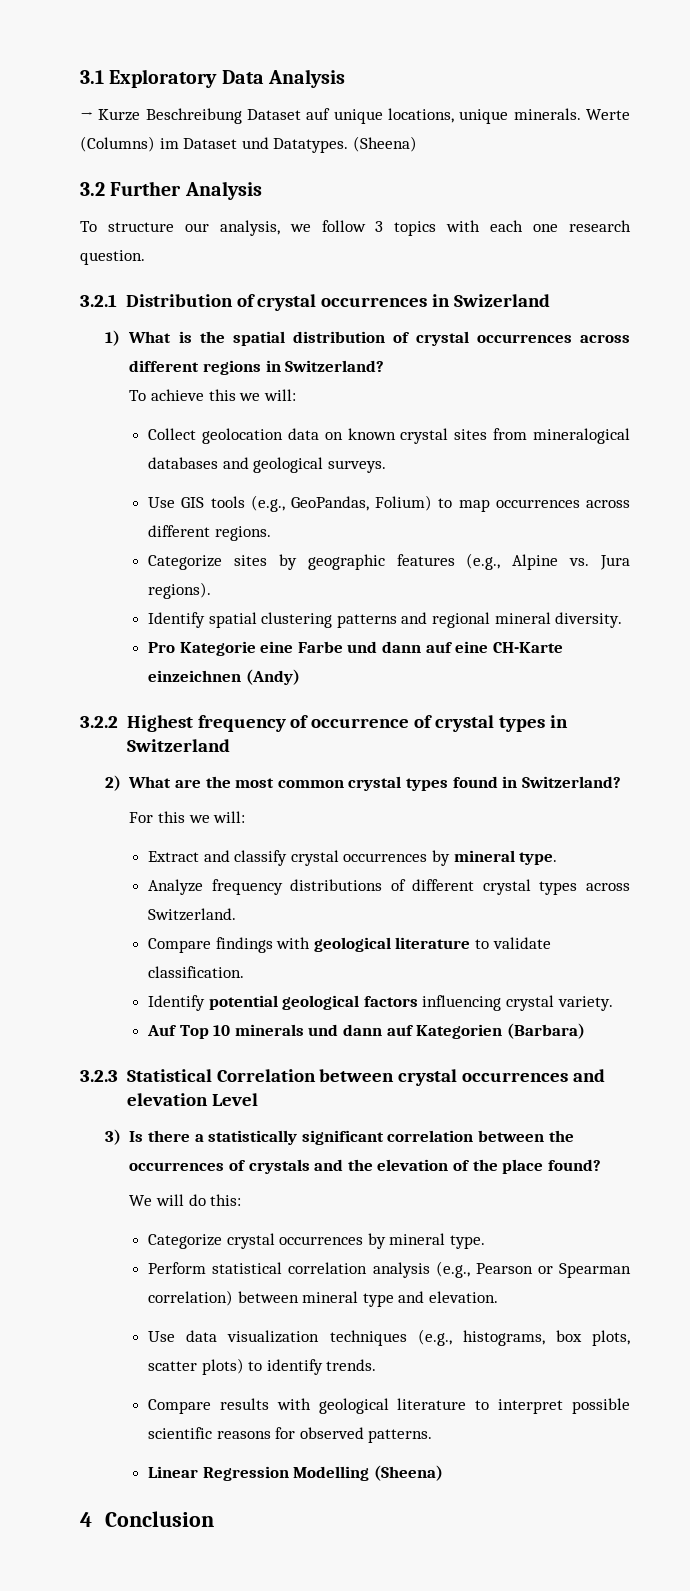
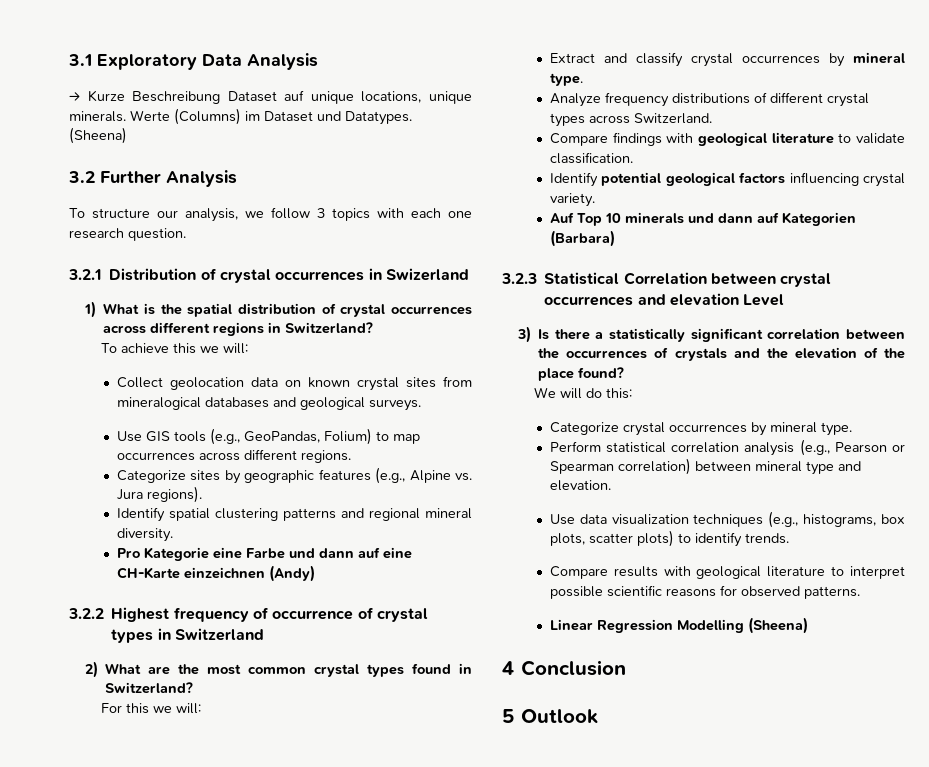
+ 5 Outlook

